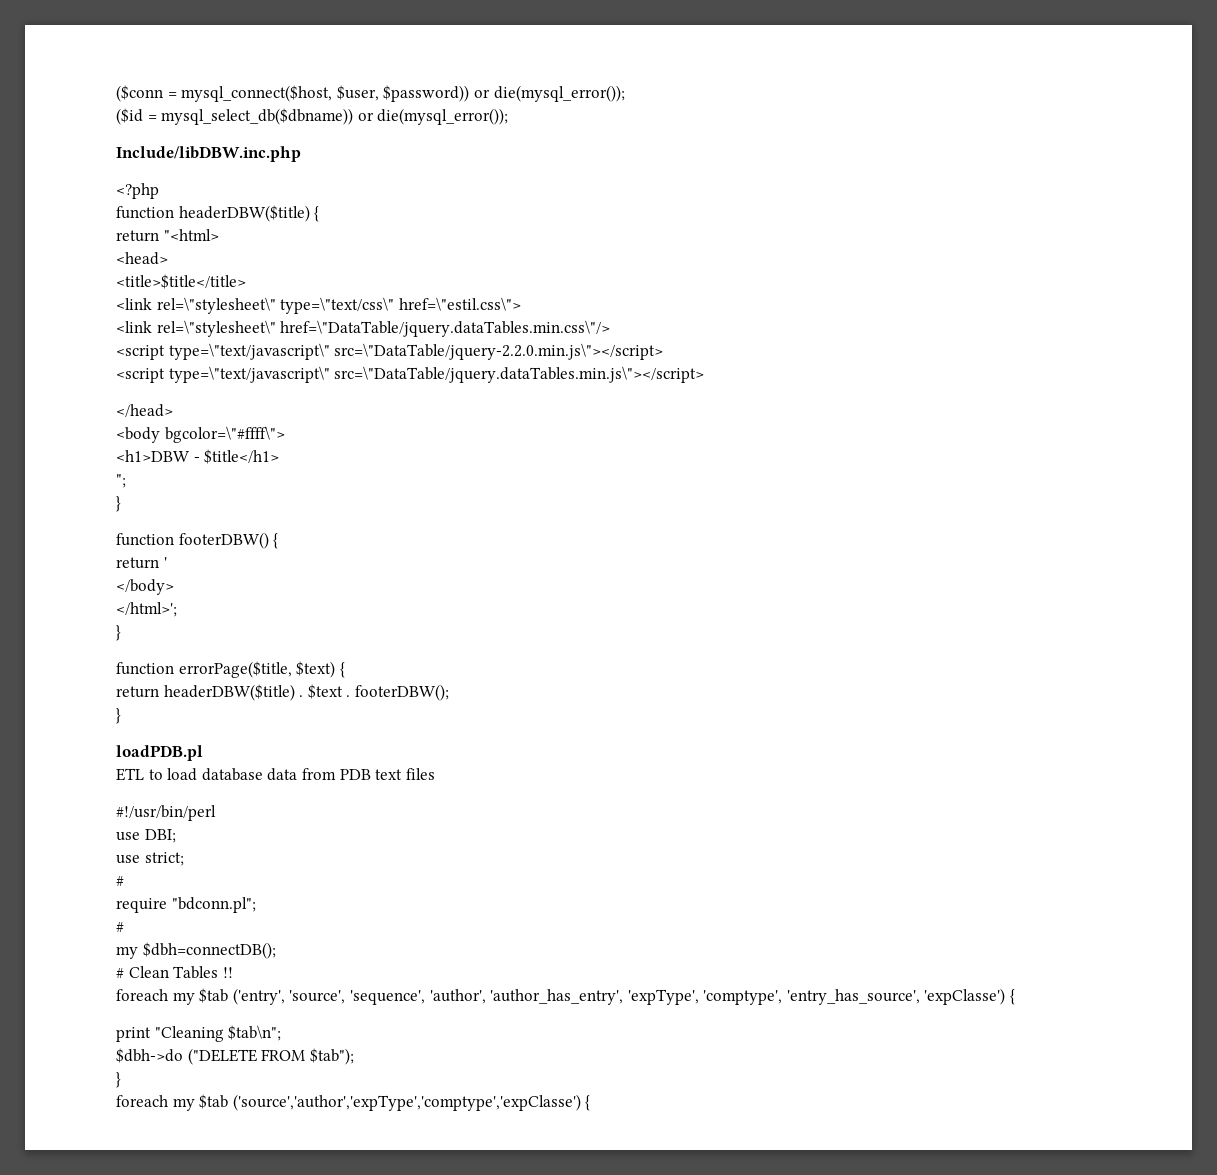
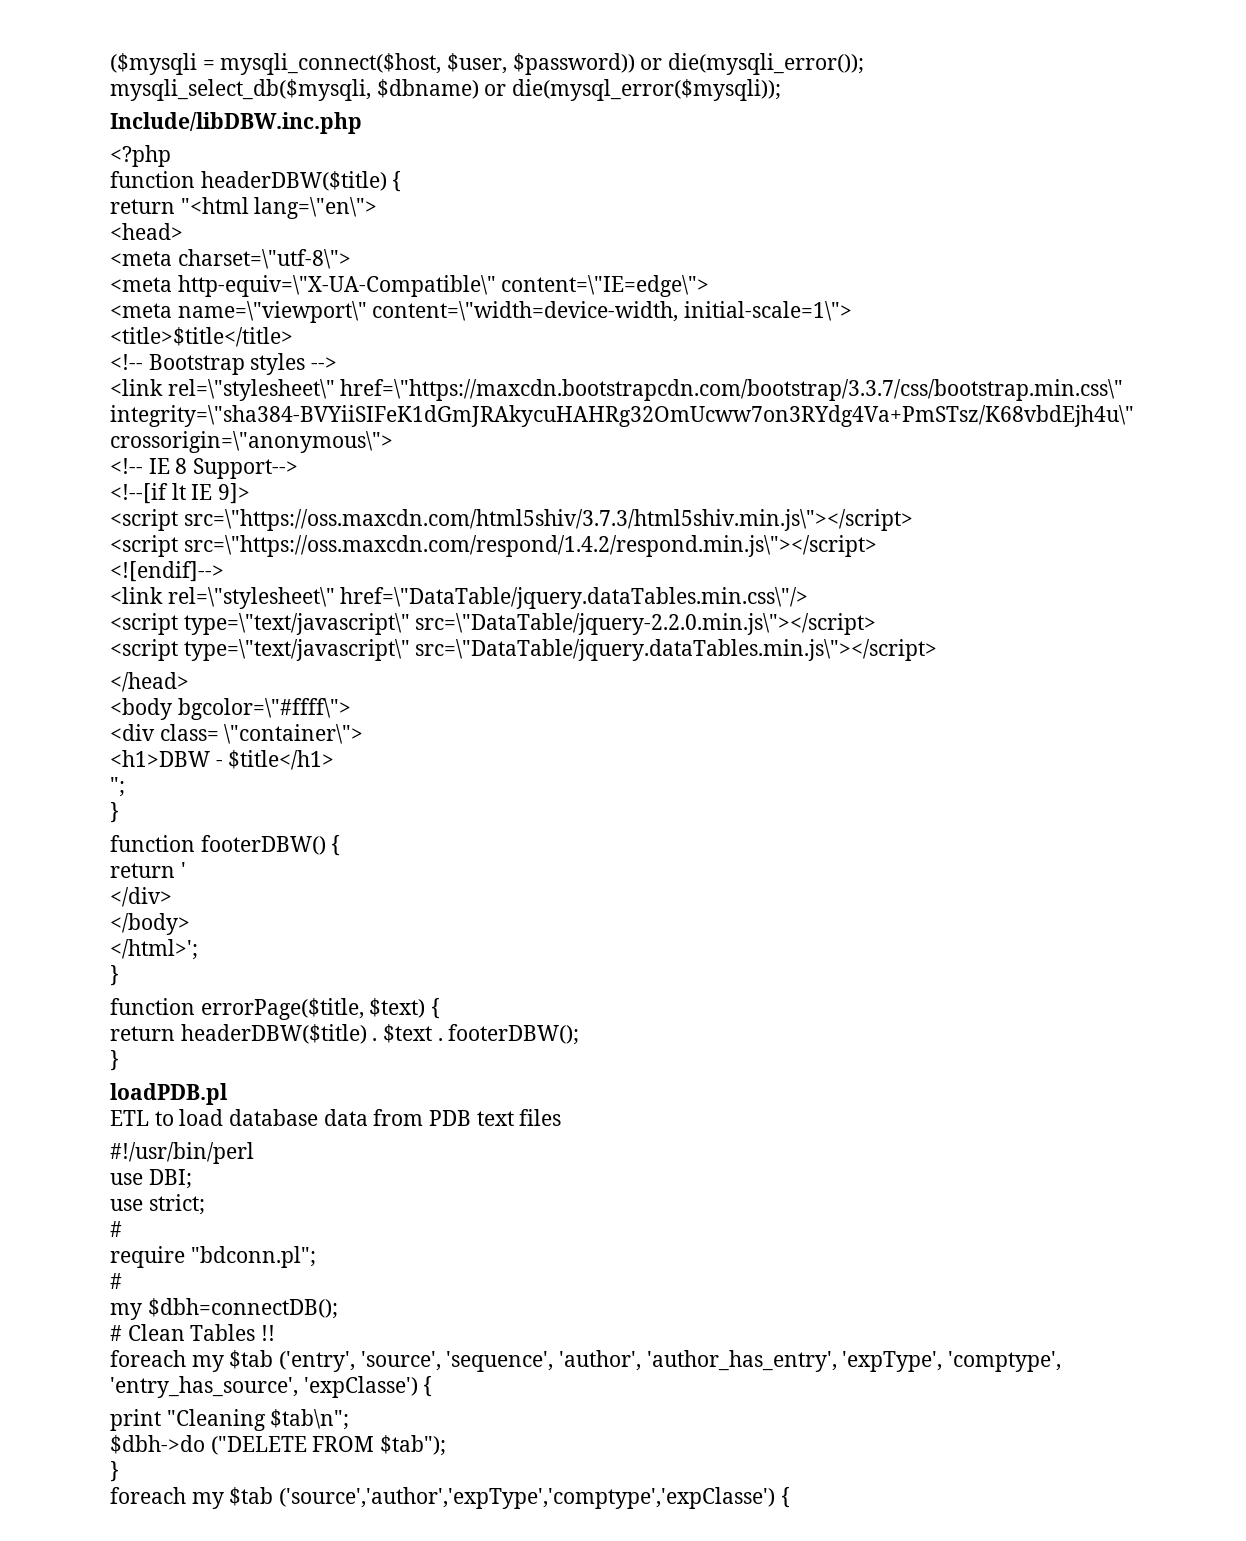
- ($conn = mysql_connect($host, $user, $password)) or die(mysql_error());
- ($id = mysql_select_db($dbname)) or die(mysql_error());
+ ($mysqli = mysqli_connect($host, $user, $password)) or die(mysqli_error());
+ mysqli_select_db($mysqli, $dbname) or die(mysql_error($mysqli));
- return "<html>
+ return "<html lang=\"en\">
+ <meta charset=\"utf-8\">
+ <meta http-equiv=\"X-UA-Compatible\" content=\"IE=edge\">
+ <meta name=\"viewport\" content=\"width=device-width, initial-scale=1\">
  <title>$title</title>
- <link rel=\"stylesheet\" type=\"text/css\" href=\"estil.css\">
+ <!-- Bootstrap styles -->
+ <link rel=\"stylesheet\" href=\"https://maxcdn.bootstrapcdn.com/bootstrap/3.3.7/css/bootstrap.min.css\" integrity=\"sha384-BVYiiSIFeK1dGmJRAkycuHAHRg32OmUcww7on3RYdg4Va+PmSTsz/K68vbdEjh4u\" crossorigin=\"anonymous\">
+ <!-- IE 8 Support-->
+ <!--[if lt IE 9]>
+ <script src=\"https://oss.maxcdn.com/html5shiv/3.7.3/html5shiv.min.js\"></script>
+ <script src=\"https://oss.maxcdn.com/respond/1.4.2/respond.min.js\"></script>
+ <![endif]-->
+ <div class= \"container\">
+ </div>

